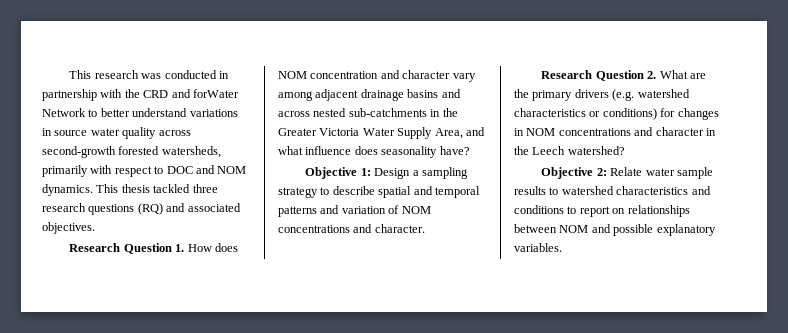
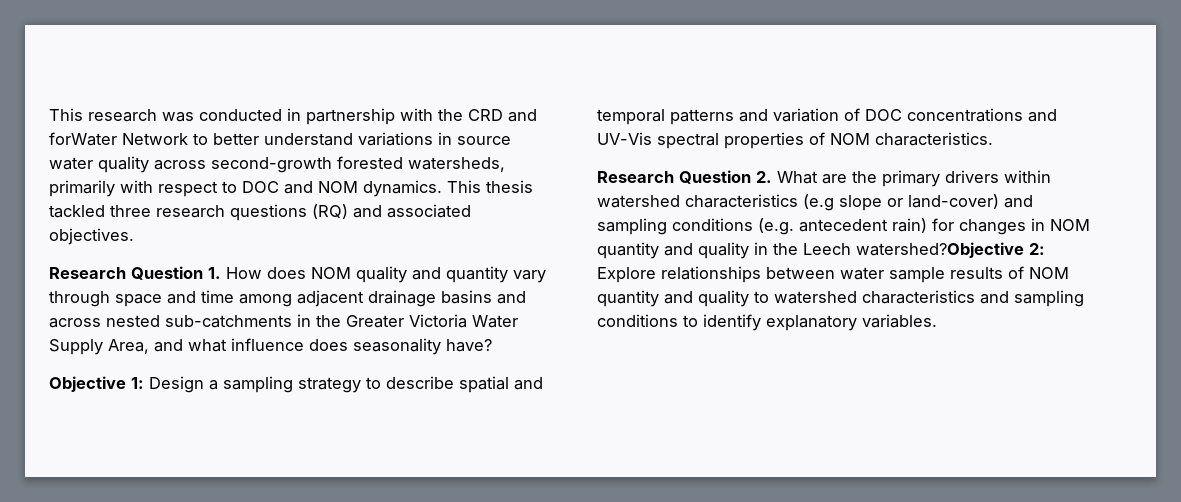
- Research Question 1. How does NOM concentration and character vary among adjacent drainage basins and across nested sub-catchments in the Greater Victoria Water Supply Area, and what influence does seasonality have?
+ Research Question 1. How does NOM quality and quantity vary through space and time among adjacent drainage basins and across nested sub-catchments in the Greater Victoria Water Supply Area, and what influence does seasonality have?
- Objective 1: Design a sampling strategy to describe spatial and temporal patterns and variation of NOM concentrations and character.
+ Objective 1: Design a sampling strategy to describe spatial and temporal patterns and variation of DOC concentrations and UV-Vis spectral properties of NOM characteristics.
- Research Question 2. What are the primary drivers (e.g. watershed characteristics or conditions) for changes in NOM concentrations and character in the Leech watershed?
- Objective 2: Relate water sample results to watershed characteristics and conditions to report on relationships between NOM and possible explanatory variables.
+ Research Question 2. What are the primary drivers within watershed characteristics (e.g slope or land-cover) and sampling conditions (e.g. antecedent rain) for changes in NOM quantity and quality in the Leech watershed?Objective 2: Explore relationships between water sample results of NOM quantity and quality to watershed characteristics and sampling conditions to identify explanatory variables.

